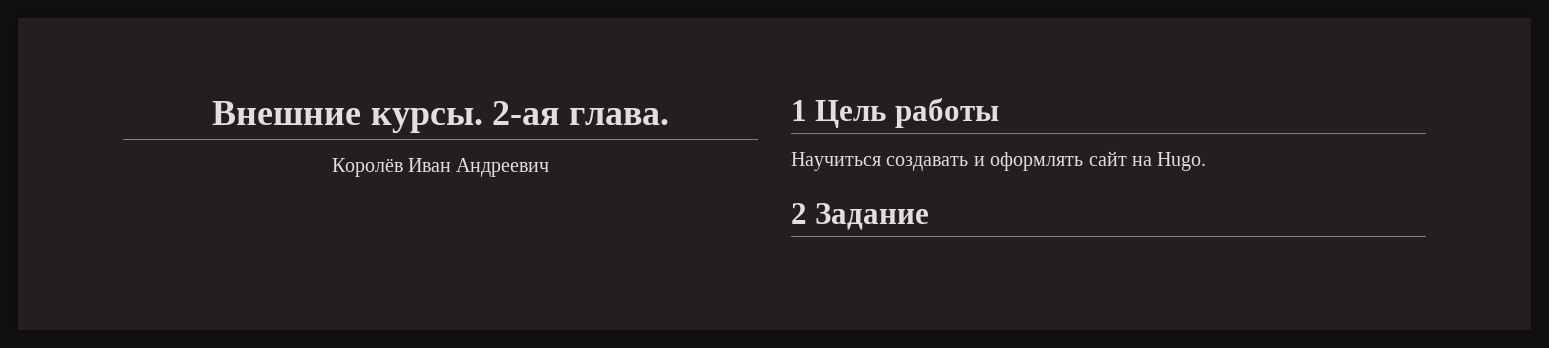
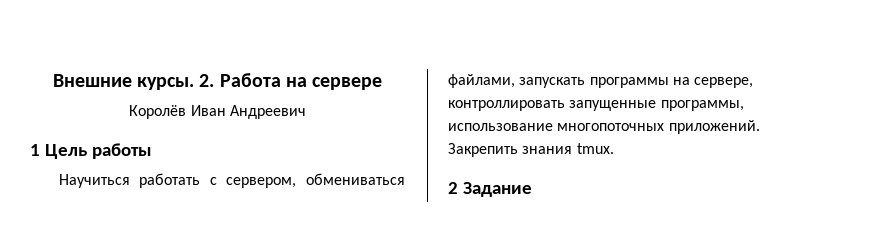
- 2-ая глава.
+ 2. Работа на сервере
- Научиться создавать и оформлять сайт на Hugo.
+ Научиться работать с сервером, обмениваться файлами, запускать программы на сервере, контроллировать запущенные программы, использование многопоточных приложений. Закрепить знания tmux.

